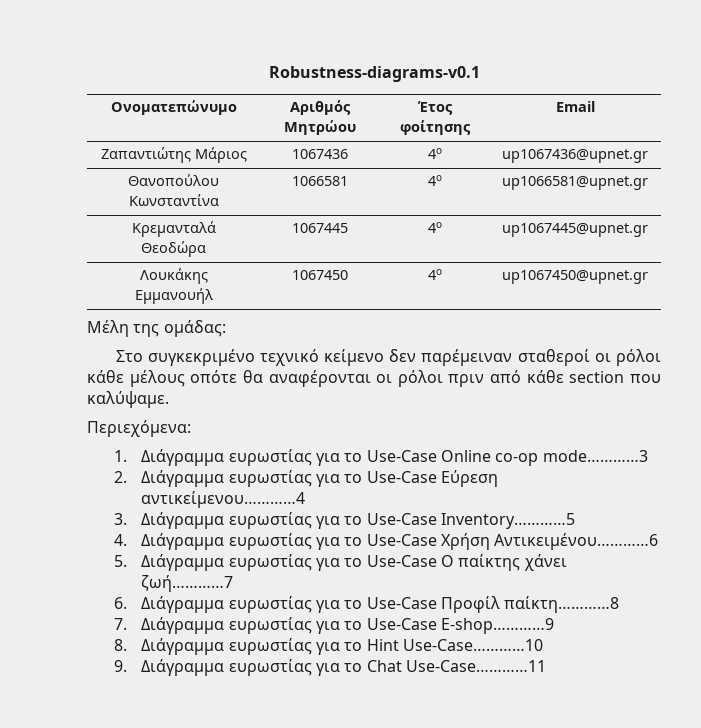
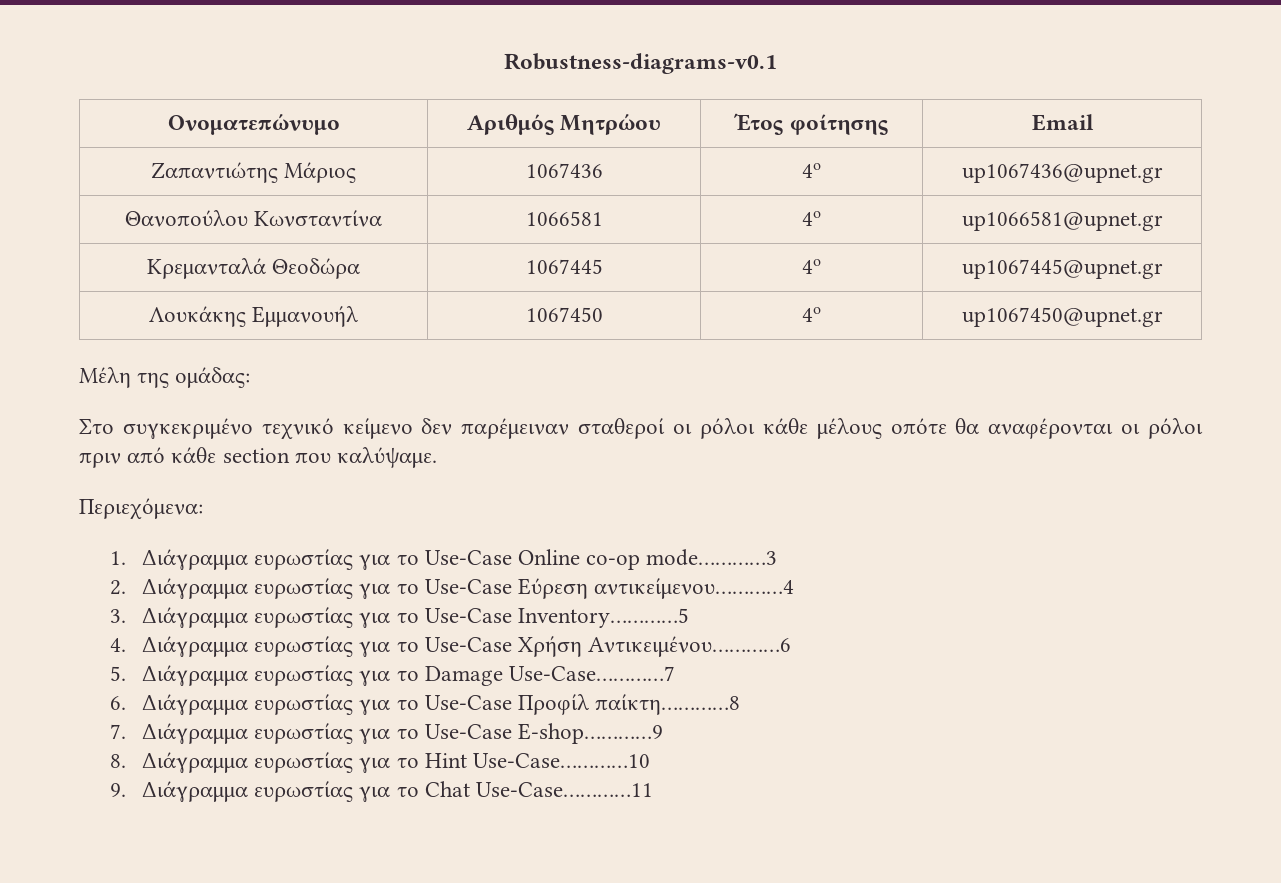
- 5. Διάγραμμα ευρωστίας για το Use-Case Ο παίκτης χάνει ζωή…………7
+ 5. Διάγραμμα ευρωστίας για το Damage Use-Case…………7

